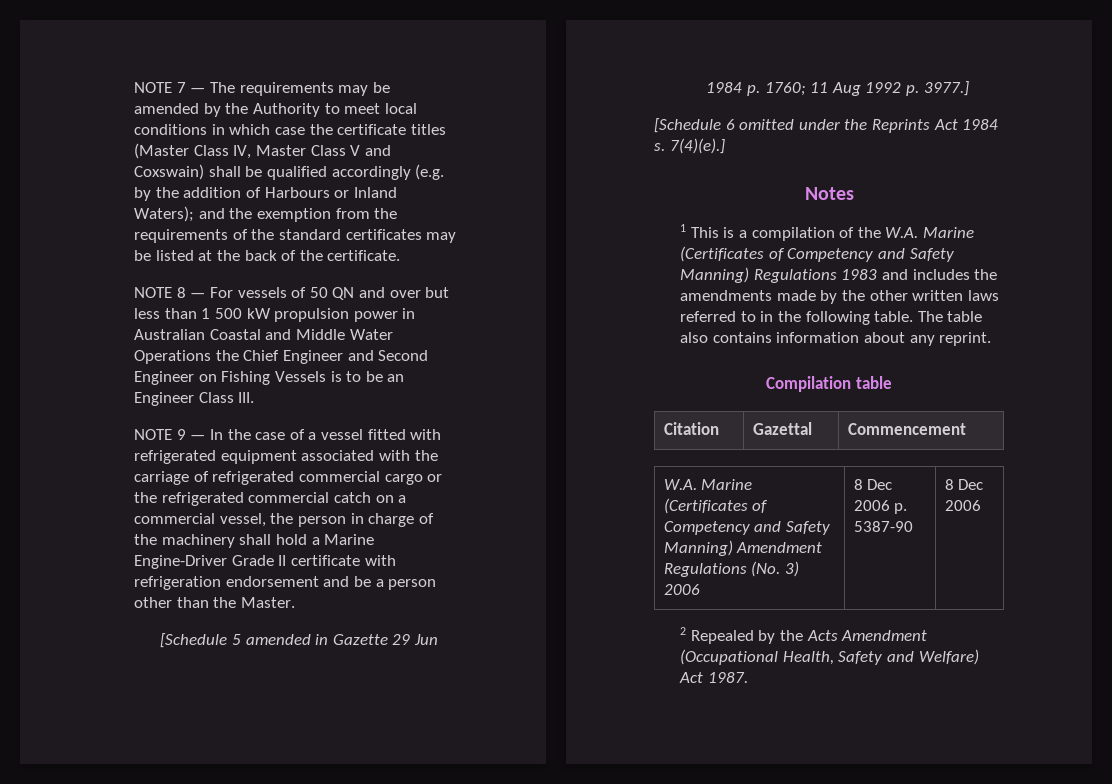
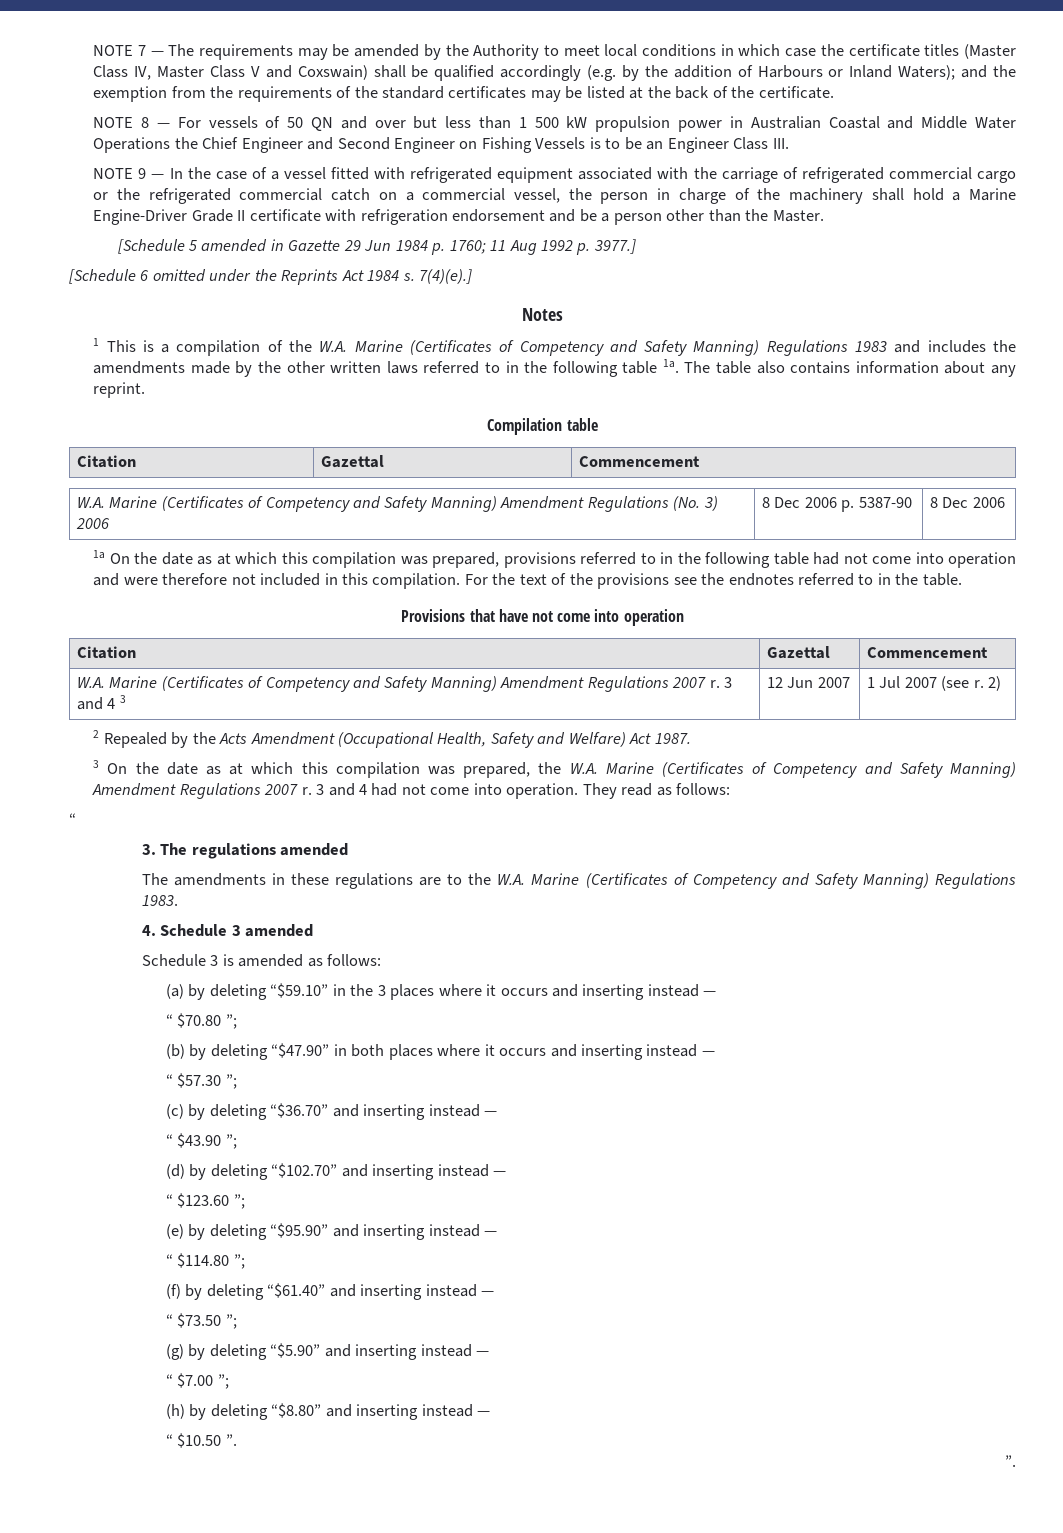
- 1 This is a compilation of the W.A. Marine (Certificates of Competency and Safety Manning) Regulations 1983 and includes the amendments made by the other written laws referred to in the following table.
+ 1 This is a compilation of the W.A. Marine (Certificates of Competency and Safety Manning) Regulations 1983 and includes the amendments made by the other written laws referred to in the following table 1a.
+ 1a On the date as at which this compilation was prepared, provisions referred to in the following table had not come into operation and were therefore not included in this compilation. For the text of the provisions see the endnotes referred to in the table.
+ Provisions that have not come into operation
+ Citation | Gazettal | Commencement
+ W.A. Marine (Certificates of Competency and Safety Manning) Amendment Regulations 2007 r. 3 and 4 3 | 12 Jun 2007 | 1 Jul 2007 (see r. 2)
+ 3 On the date as at which this compilation was prepared, the W.A. Marine (Certificates of Competency and Safety Manning) Amendment Regulations 2007 r. 3 and 4 had not come into operation. They read as follows:
+ “
+ 3. The regulations amended
+ The amendments in these regulations are to the W.A. Marine (Certificates of Competency and Safety Manning) Regulations 1983.
+ 4. Schedule 3 amended
+ Schedule 3 is amended as follows:
+ (a) by deleting “$59.10” in the 3 places where it occurs and inserting instead —
+ “ $70.80 ”;
+ (b) by deleting “$47.90” in both places where it occurs and inserting instead —
+ “ $57.30 ”;
+ (c) by deleting “$36.70” and inserting instead —
+ “ $43.90 ”;
+ (d) by deleting “$102.70” and inserting instead —
+ “ $123.60 ”;
+ (e) by deleting “$95.90” and inserting instead —
+ “ $114.80 ”;
+ (f) by deleting “$61.40” and inserting instead —
+ “ $73.50 ”;
+ (g) by deleting “$5.90” and inserting instead —
+ “ $7.00 ”;
+ (h) by deleting “$8.80” and inserting instead —
+ “ $10.50 ”.
+ ”.

